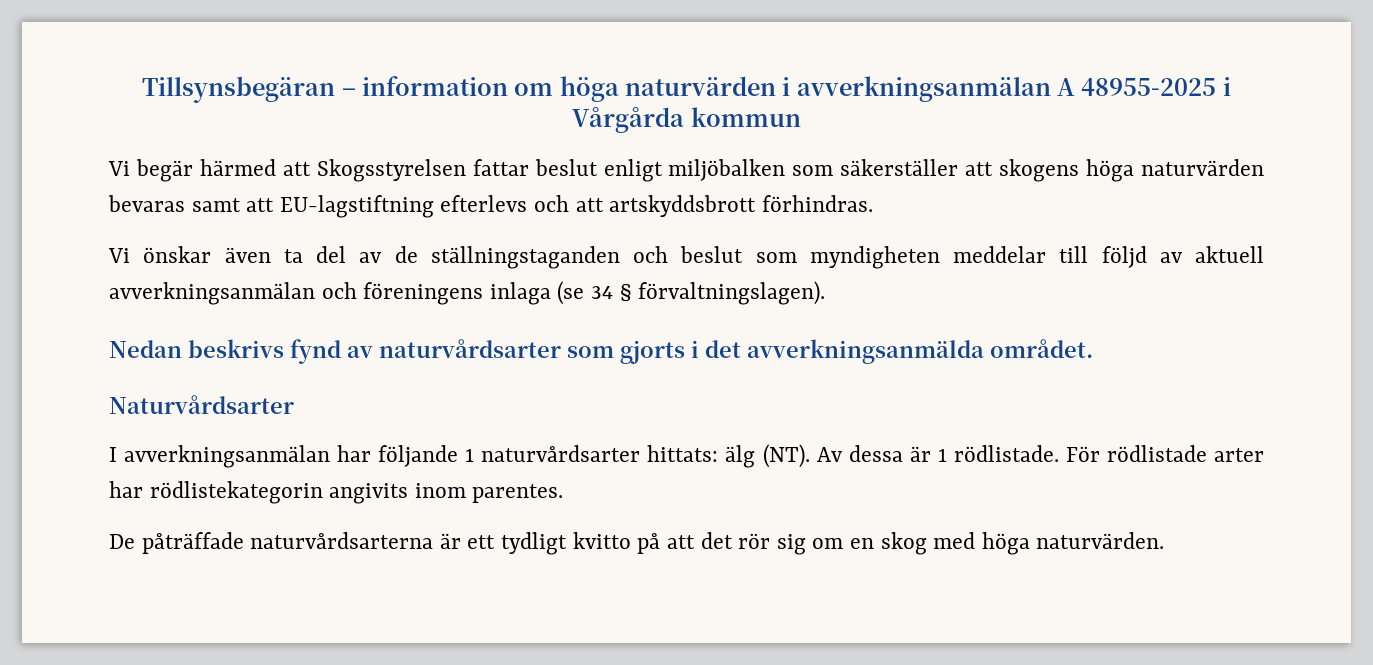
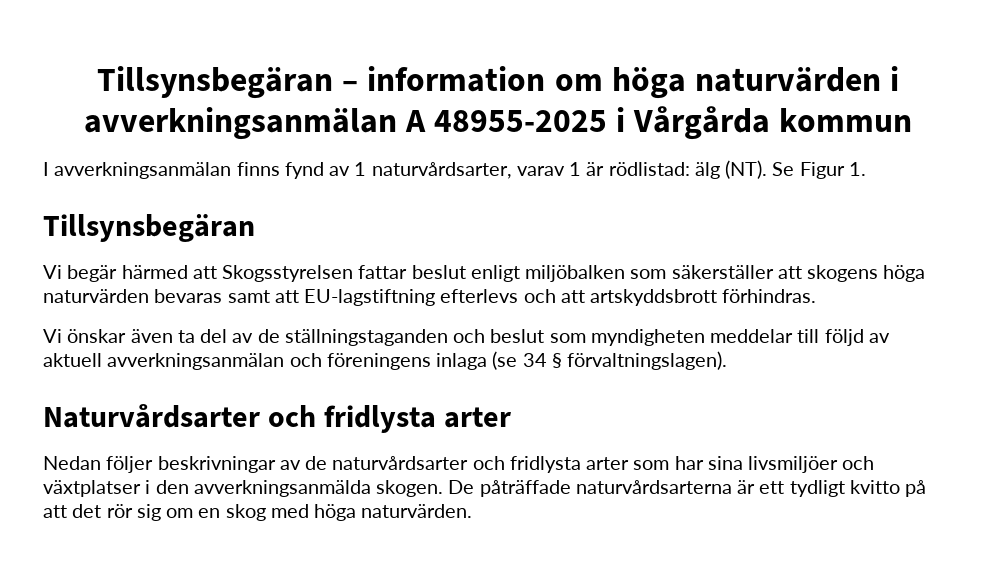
+ I avverkningsanmälan finns fynd av 1 naturvårdsarter, varav 1 är rödlistad: älg (NT). Se Figur 1.
+ Tillsynsbegäran
- Nedan beskrivs fynd av naturvårdsarter som gjorts i det avverkningsanmälda området.
- Naturvårdsarter
- I avverkningsanmälan har följande 1 naturvårdsarter hittats: älg (NT). Av dessa är 1 rödlistade. För rödlistade arter har rödlistekategorin angivits inom parentes.
- De påträffade naturvårdsarterna är ett tydligt kvitto på att det rör sig om en skog med höga naturvärden.
+ Naturvårdsarter och fridlysta arter
+ Nedan följer beskrivningar av de naturvårdsarter och fridlysta arter som har sina livsmiljöer och växtplatser i den avverkningsanmälda skogen. De påträffade naturvårdsarterna är ett tydligt kvitto på att det rör sig om en skog med höga naturvärden.

